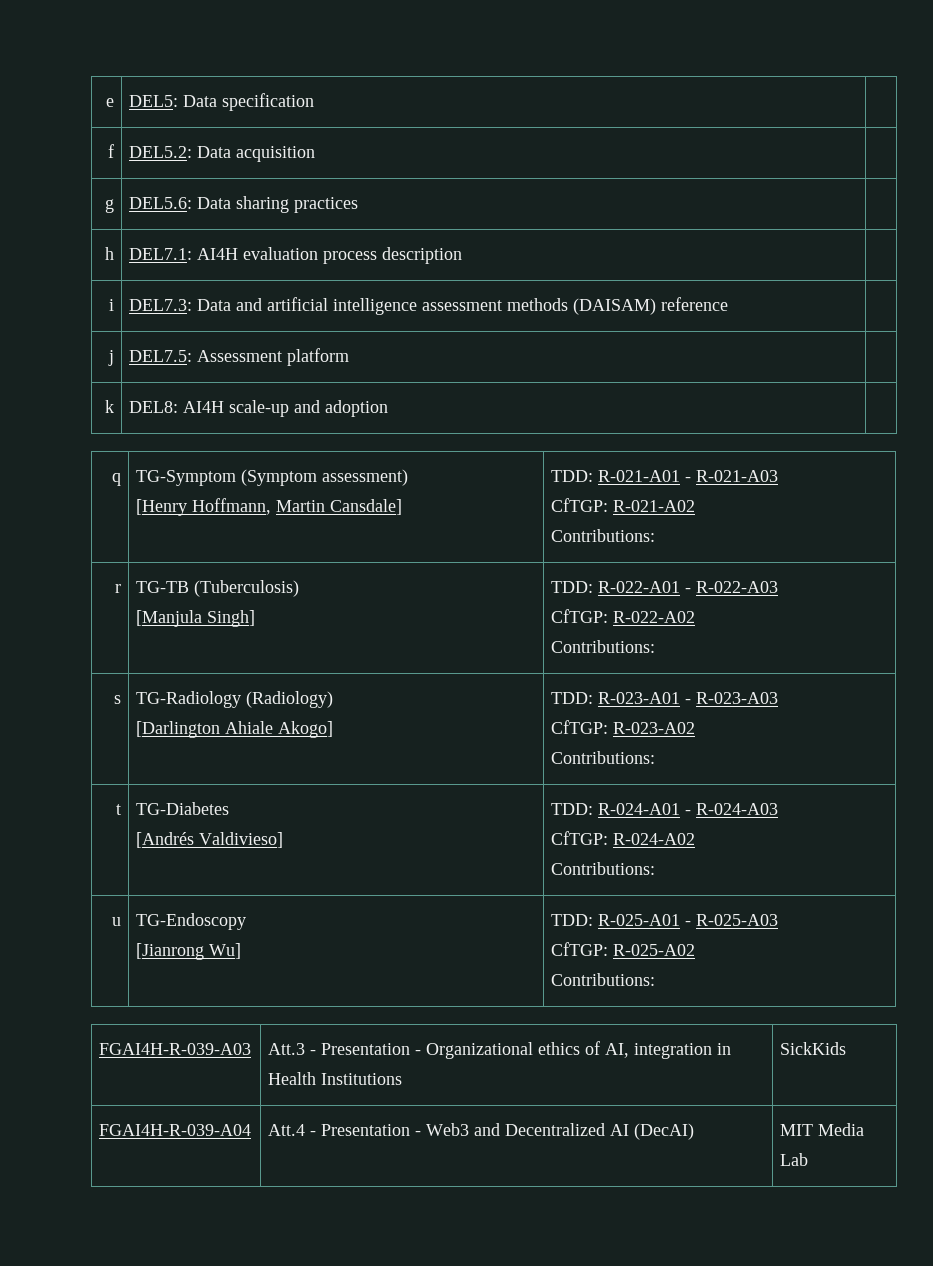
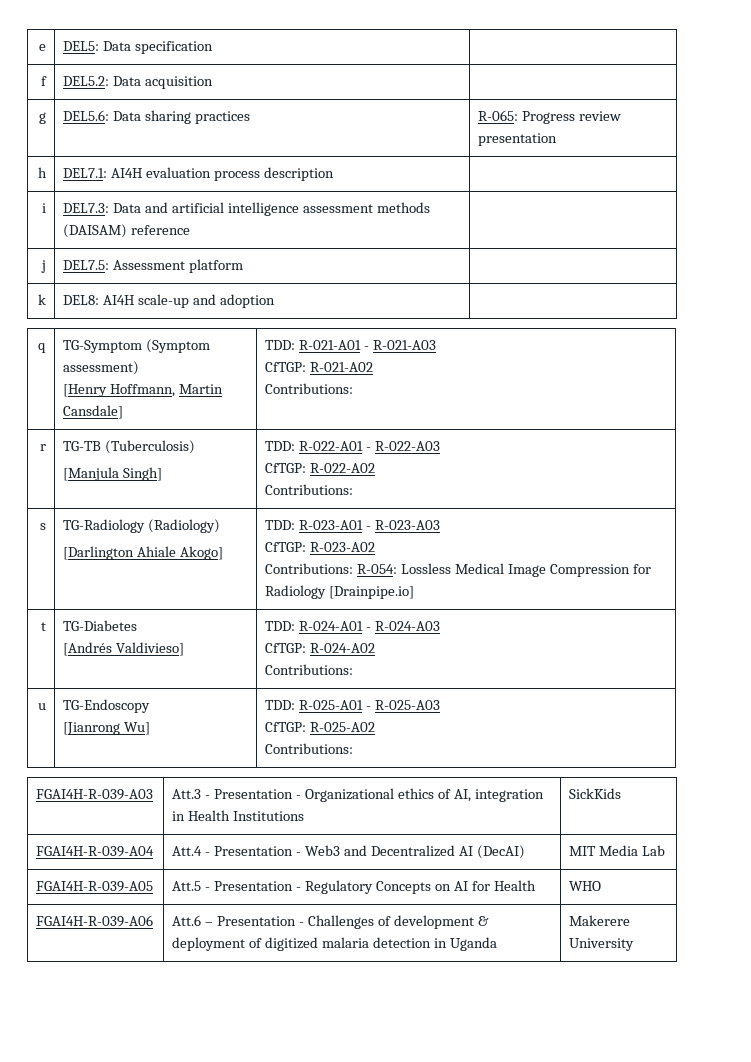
- g | DEL5.6: Data sharing practices |
+ g | DEL5.6: Data sharing practices | R-065: Progress review presentation
  s | TG-Radiology (Radiology)
  [Darlington Ahiale Akogo] | TDD: R-023-A01 - R-023-A03
  CfTGP: R-023-A02
- Contributions:
+ Contributions: R-054: Lossless Medical Image Compression for Radiology [Drainpipe.io]
+ FGAI4H-R-039-A05 | Att.5 - Presentation - Regulatory Concepts on AI for Health | WHO
+ FGAI4H-R-039-A06 | Att.6 – Presentation - Challenges of development & deployment of digitized malaria detection in Uganda | Makerere University

